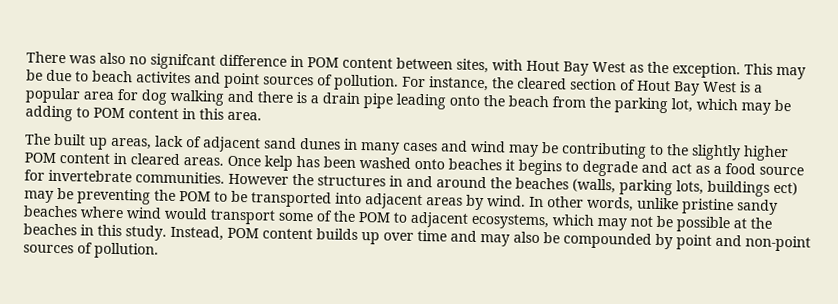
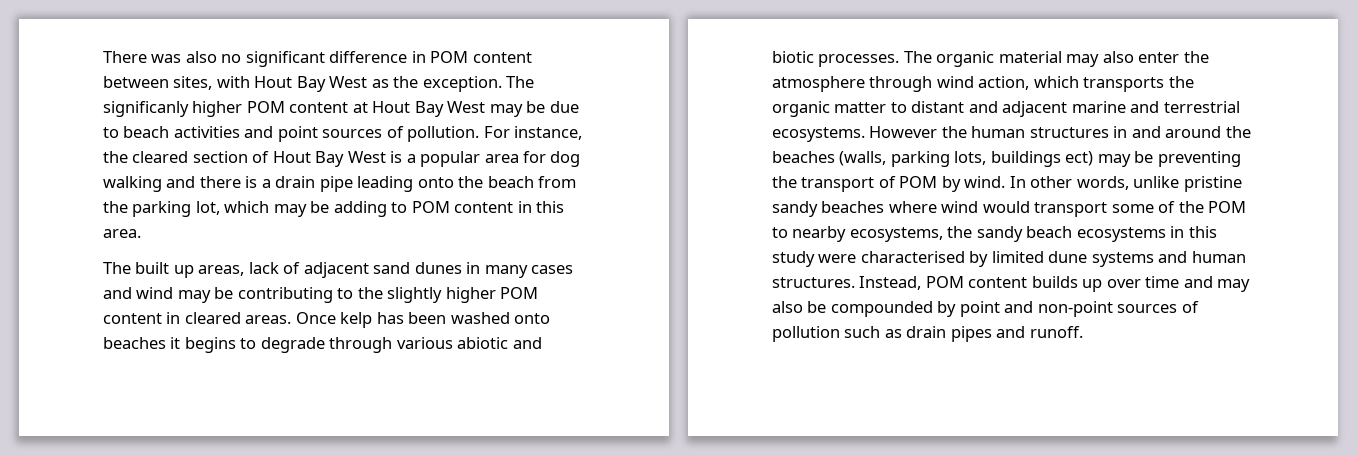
- There was also no signifcant difference in POM content between sites, with Hout Bay West as the exception.
+ There was also no significant difference in POM content between sites, with Hout Bay West as the exception.
- This may be due to beach activites and point sources of pollution.
+ The significanly higher POM content at Hout Bay West may be due to beach activities and point sources of pollution.
- Once kelp has been washed onto beaches it begins to degrade and act as a food source for invertebrate communities.
+ Once kelp has been washed onto beaches it begins to degrade through various abiotic and biotic processes. The organic material may also enter the atmosphere through wind action, which transports the organic matter to distant and adjacent marine and terrestrial ecosystems.
- However the structures in and around the beaches (walls, parking lots, buildings ect) may be preventing the POM to be transported into adjacent areas by wind.
+ However the human structures in and around the beaches (walls, parking lots, buildings ect) may be preventing the transport of POM by wind.
- In other words, unlike pristine sandy beaches where wind would transport some of the POM to adjacent ecosystems, which may not be possible at the beaches in this study.
+ In other words, unlike pristine sandy beaches where wind would transport some of the POM to nearby ecosystems, the sandy beach ecosystems in this study were characterised by limited dune systems and human structures.
- Instead, POM content builds up over time and may also be compounded by point and non-point sources of pollution.
+ Instead, POM content builds up over time and may also be compounded by point and non-point sources of pollution such as drain pipes and runoff.

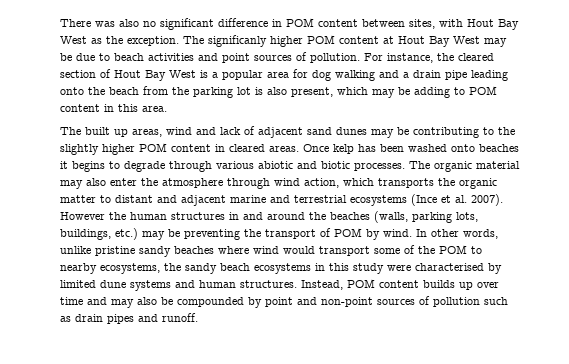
- For instance, the cleared section of Hout Bay West is a popular area for dog walking and there is a drain pipe leading onto the beach from the parking lot, which may be adding to POM content in this area.
+ For instance, the cleared section of Hout Bay West is a popular area for dog walking and a drain pipe leading onto the beach from the parking lot is also present, which may be adding to POM content in this area.
- The built up areas, lack of adjacent sand dunes in many cases and wind may be contributing to the slightly higher POM content in cleared areas.
+ The built up areas, wind and lack of adjacent sand dunes may be contributing to the slightly higher POM content in cleared areas.
- The organic material may also enter the atmosphere through wind action, which transports the organic matter to distant and adjacent marine and terrestrial ecosystems.
+ The organic material may also enter the atmosphere through wind action, which transports the organic matter to distant and adjacent marine and terrestrial ecosystems (Ince et al. 2007).
- However the human structures in and around the beaches (walls, parking lots, buildings ect) may be preventing the transport of POM by wind.
+ However the human structures in and around the beaches (walls, parking lots, buildings, etc.) may be preventing the transport of POM by wind.

